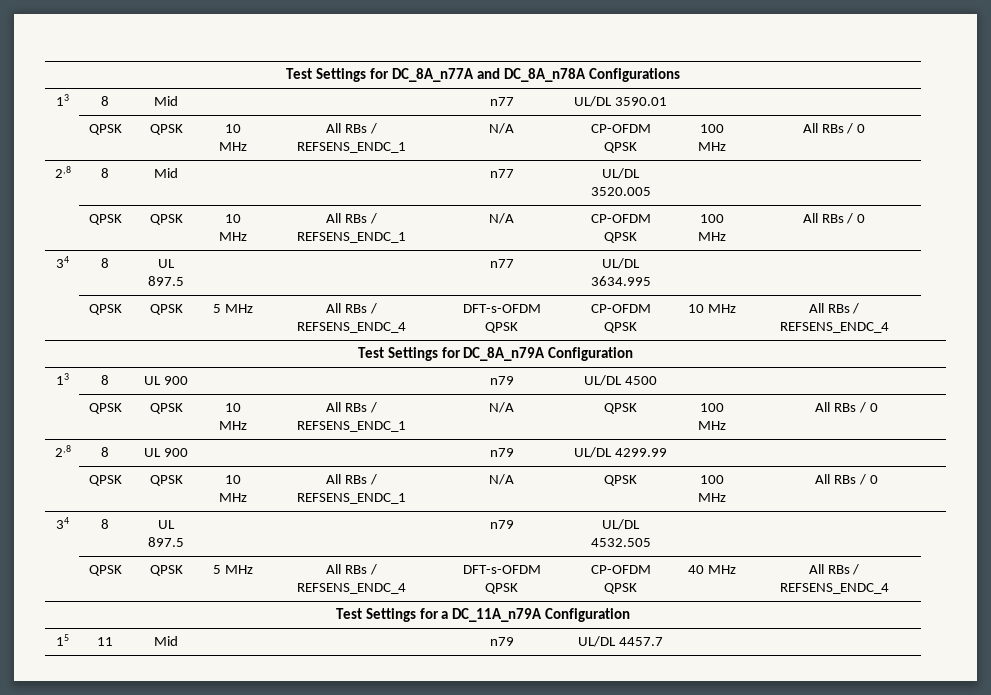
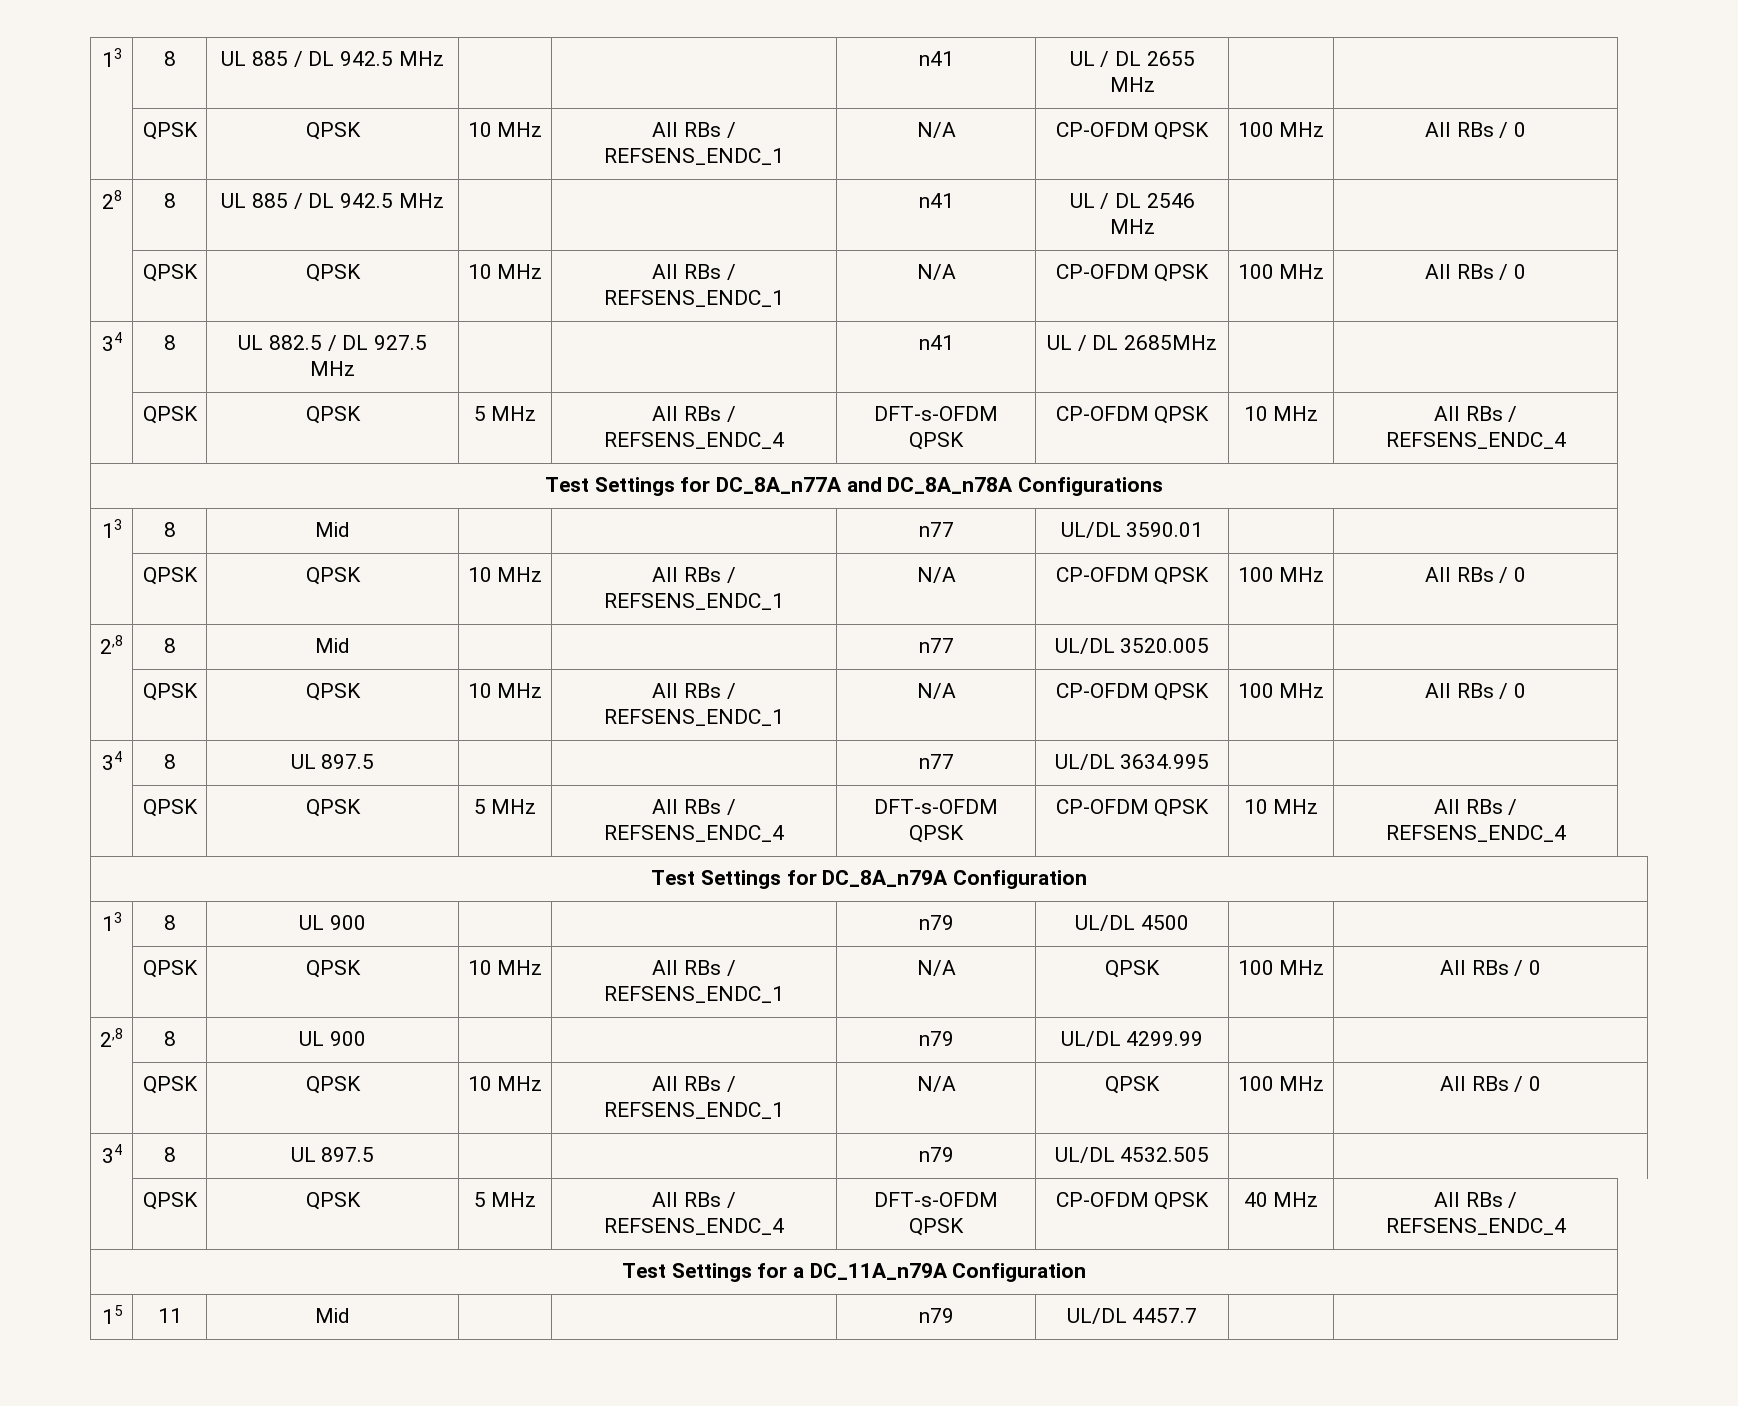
+ 13 | 8 | UL 885 / DL 942.5 MHz | | | n41 | UL / DL 2655 MHz | |
+ | QPSK | QPSK | 10 MHz | All RBs / REFSENS_ENDC_1 | N/A | CP-OFDM QPSK | 100 MHz | All RBs / 0
+ 28 | 8 | UL 885 / DL 942.5 MHz | | | n41 | UL / DL 2546 MHz | |
+ | QPSK | QPSK | 10 MHz | All RBs / REFSENS_ENDC_1 | N/A | CP-OFDM QPSK | 100 MHz | All RBs / 0
+ 34 | 8 | UL 882.5 / DL 927.5 MHz | | | n41 | UL / DL 2685MHz | |
+ | QPSK | QPSK | 5 MHz | All RBs / REFSENS_ENDC_4 | DFT-s-OFDM QPSK | CP-OFDM QPSK | 10 MHz | All RBs / REFSENS_ENDC_4

